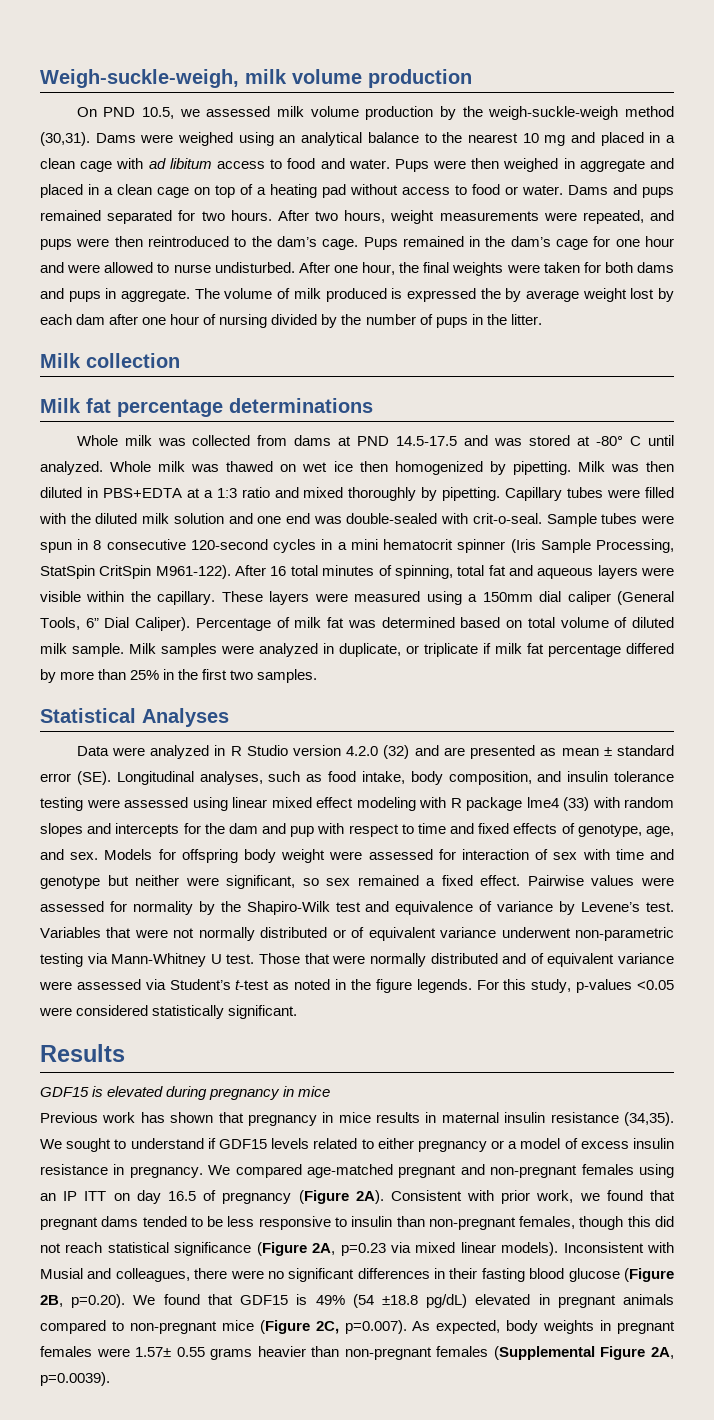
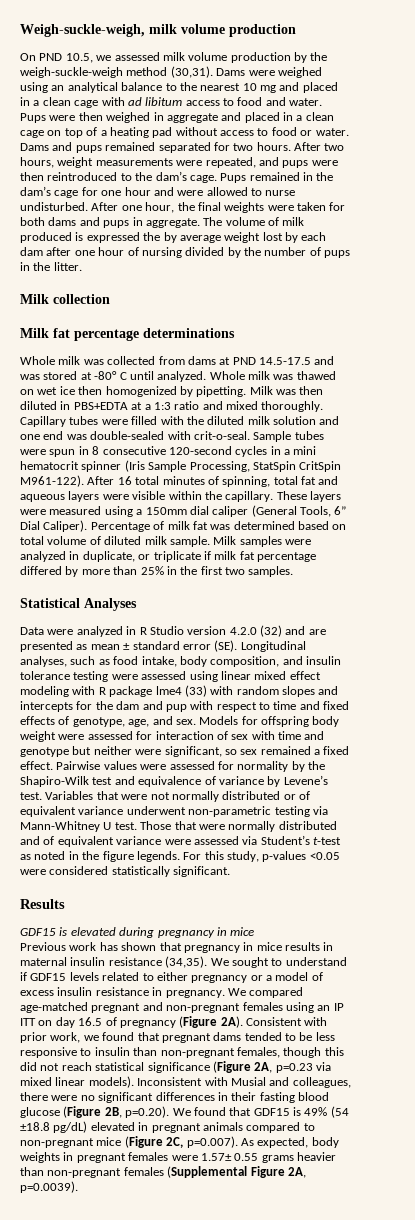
- Milk was then diluted in PBS+EDTA at a 1:3 ratio and mixed thoroughly by pipetting.
+ Milk was then diluted in PBS+EDTA at a 1:3 ratio and mixed thoroughly.

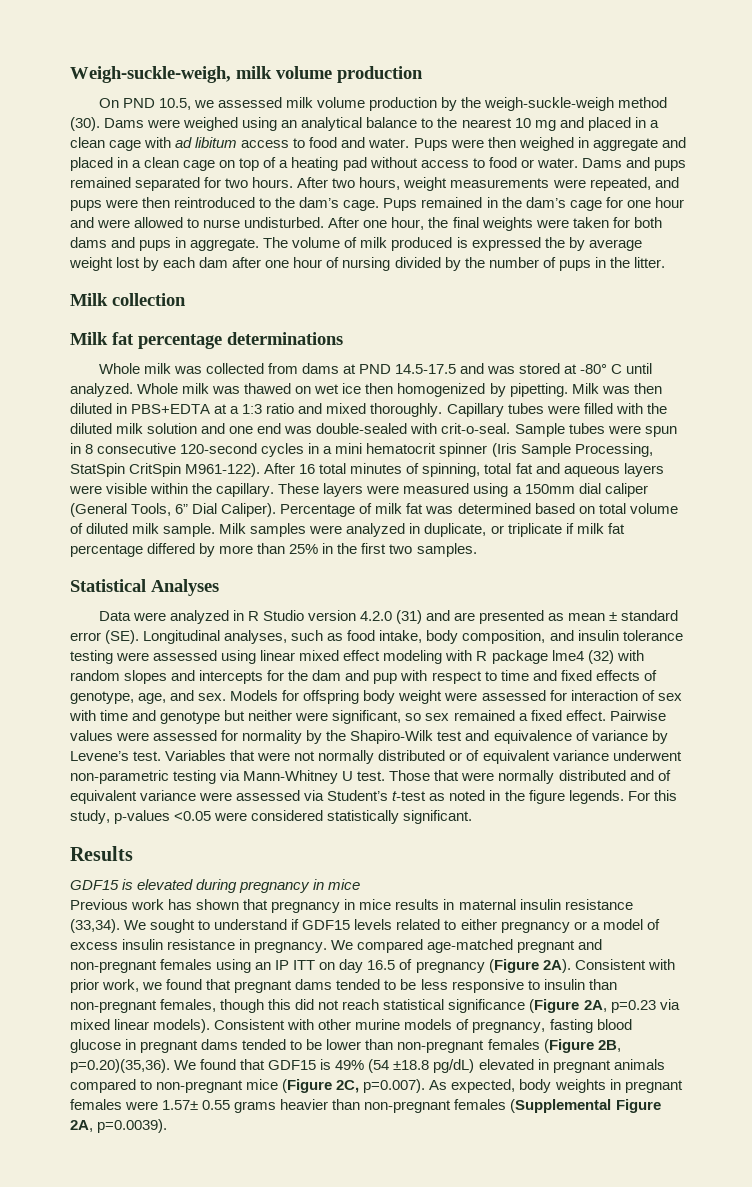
- On PND 10.5, we assessed milk volume production by the weigh-suckle-weigh method (30,31).
+ On PND 10.5, we assessed milk volume production by the weigh-suckle-weigh method (30).
- Data were analyzed in R Studio version 4.2.0 (32) and are presented as mean ± standard error (SE). Longitudinal analyses, such as food intake, body composition, and insulin tolerance testing were assessed using linear mixed effect modeling with R package lme4 (33) with random slopes and intercepts for the dam and pup with respect to time and fixed effects of genotype, age, and sex.
+ Data were analyzed in R Studio version 4.2.0 (31) and are presented as mean ± standard error (SE). Longitudinal analyses, such as food intake, body composition, and insulin tolerance testing were assessed using linear mixed effect modeling with R package lme4 (32) with random slopes and intercepts for the dam and pup with respect to time and fixed effects of genotype, age, and sex.
- Previous work has shown that pregnancy in mice results in maternal insulin resistance (34,35).
+ Previous work has shown that pregnancy in mice results in maternal insulin resistance (33,34).
- Inconsistent with Musial and colleagues, there were no significant differences in their fasting blood glucose (Figure 2B, p=0.20). We found that GDF15 is 49% (54 ±18.8 pg/dL) elevated in pregnant animals compared to non-pregnant mice (Figure 2C, p=0.007). As expected, body weights in pregnant females were 1.57± 0.55 grams heavier than non-pregnant females (Supplemental Figure 2A, p=0.0039).
+ Consistent with other murine models of pregnancy, fasting blood glucose in pregnant dams tended to be lower than non-pregnant females (Figure 2B, p=0.20)(35,36). We found that GDF15 is 49% (54 ±18.8 pg/dL) elevated in pregnant animals compared to non-pregnant mice (Figure 2C, p=0.007). As expected, body weights in pregnant females were 1.57± 0.55 grams heavier than non-pregnant females (Supplemental Figure 2A, p=0.0039).

